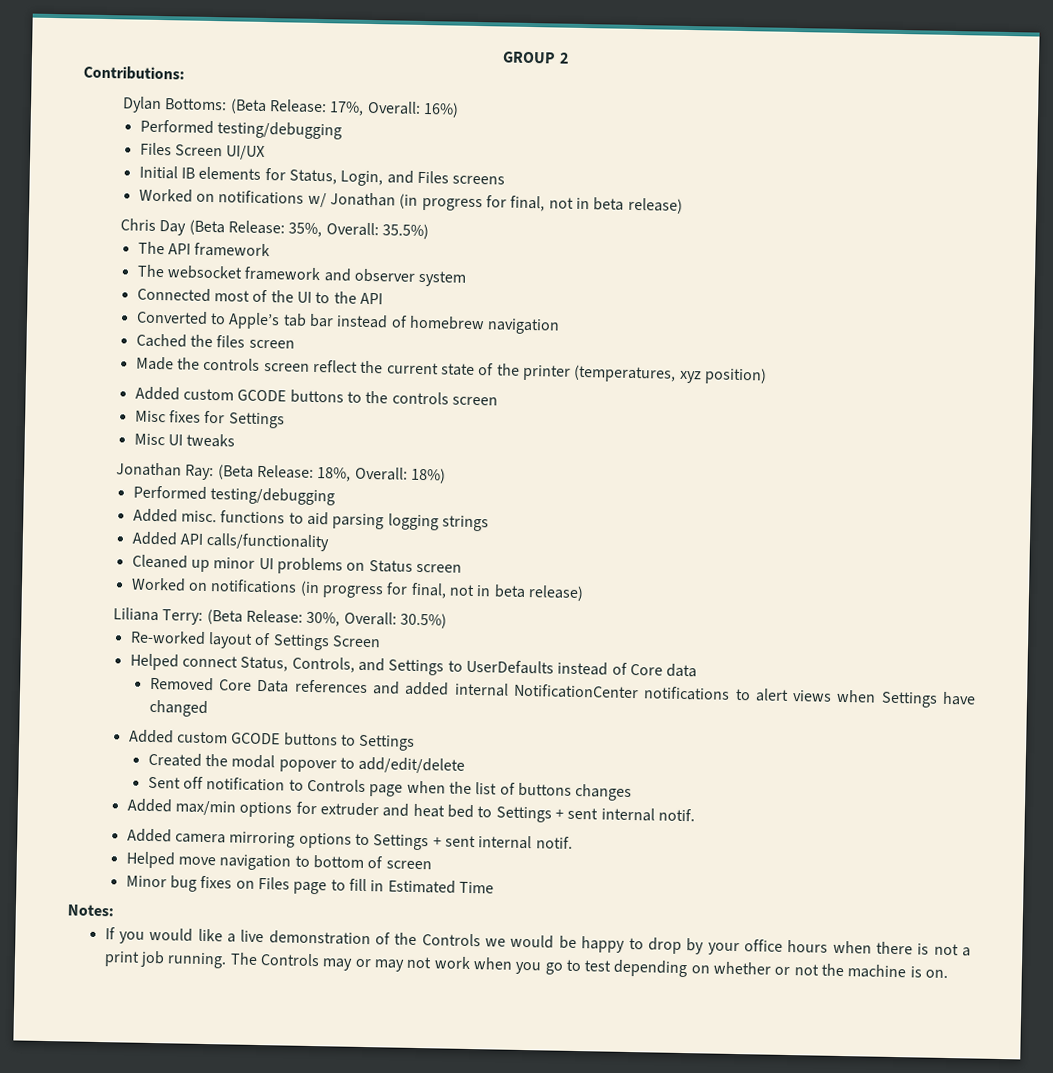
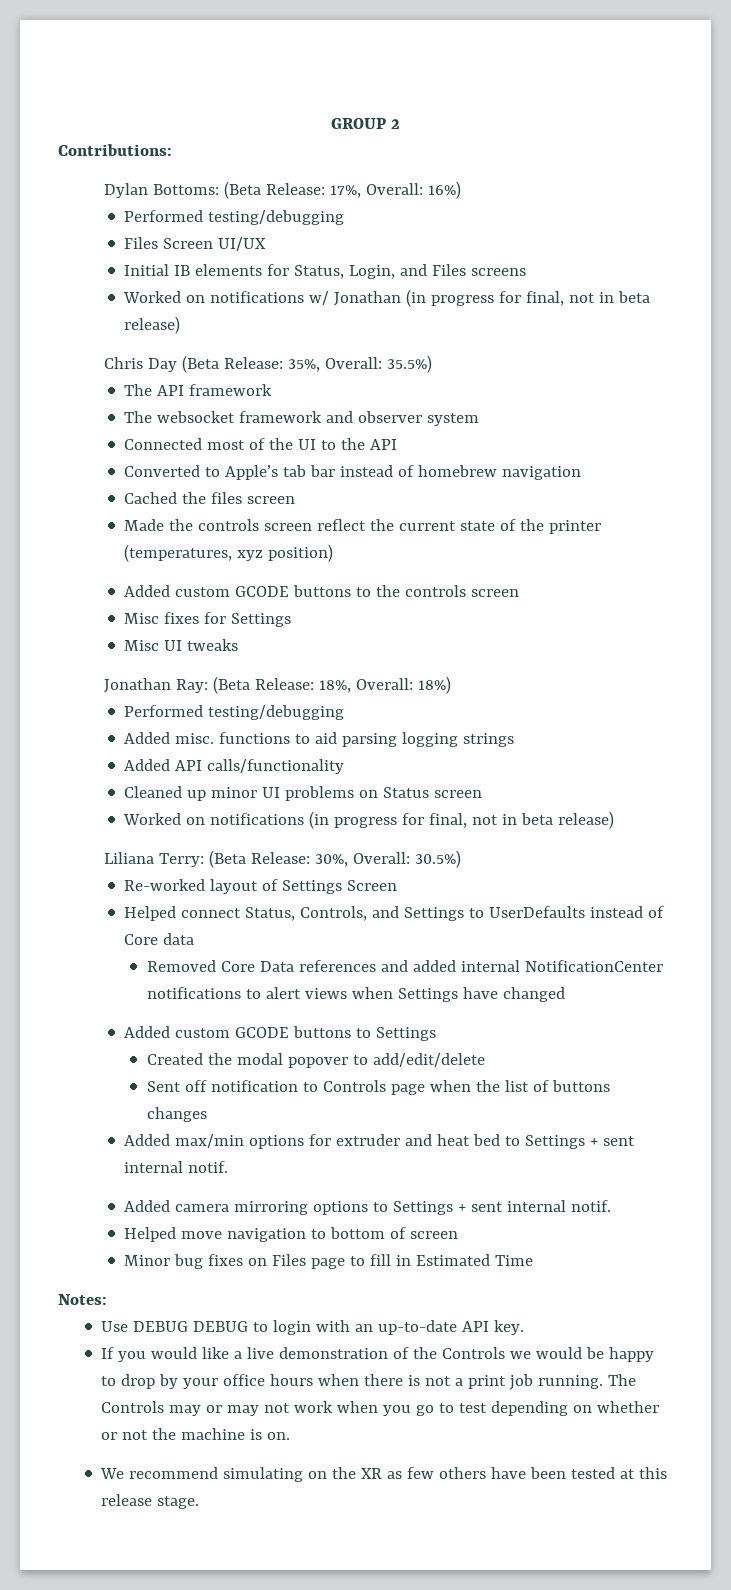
+ Use DEBUG DEBUG to login with an up-to-date API key.
+ We recommend simulating on the XR as few others have been tested at this release stage.

